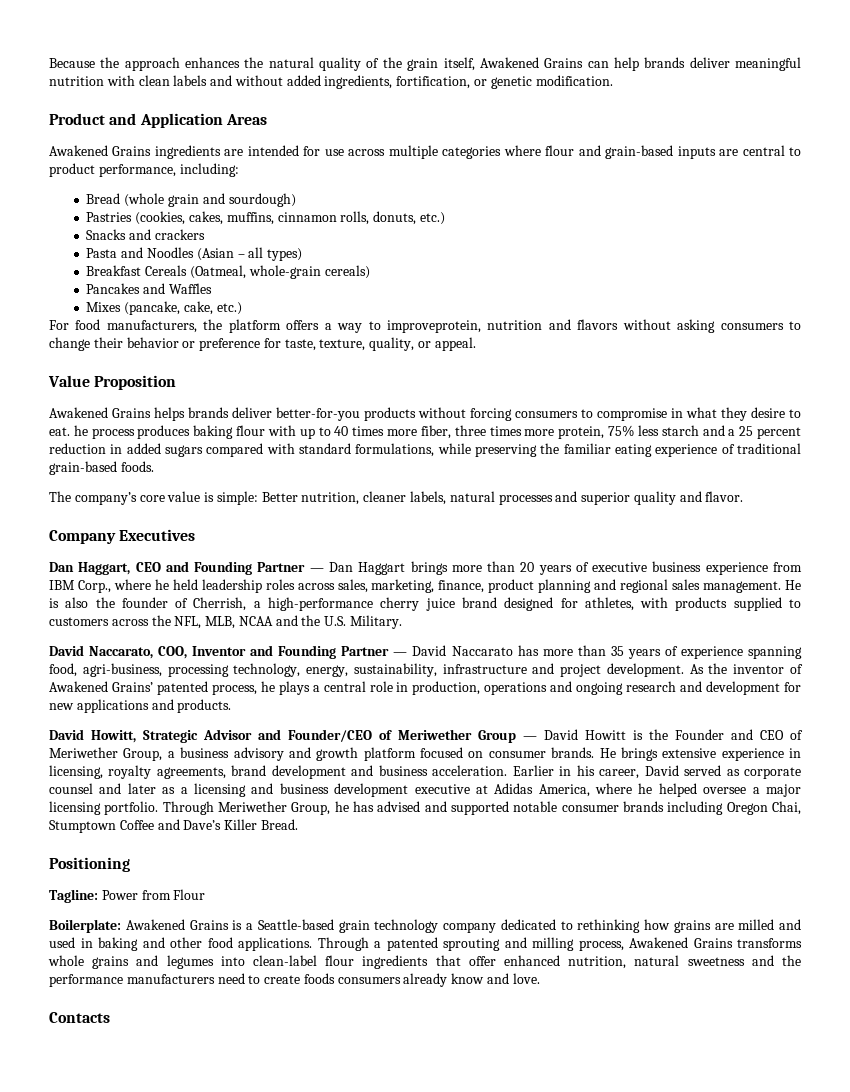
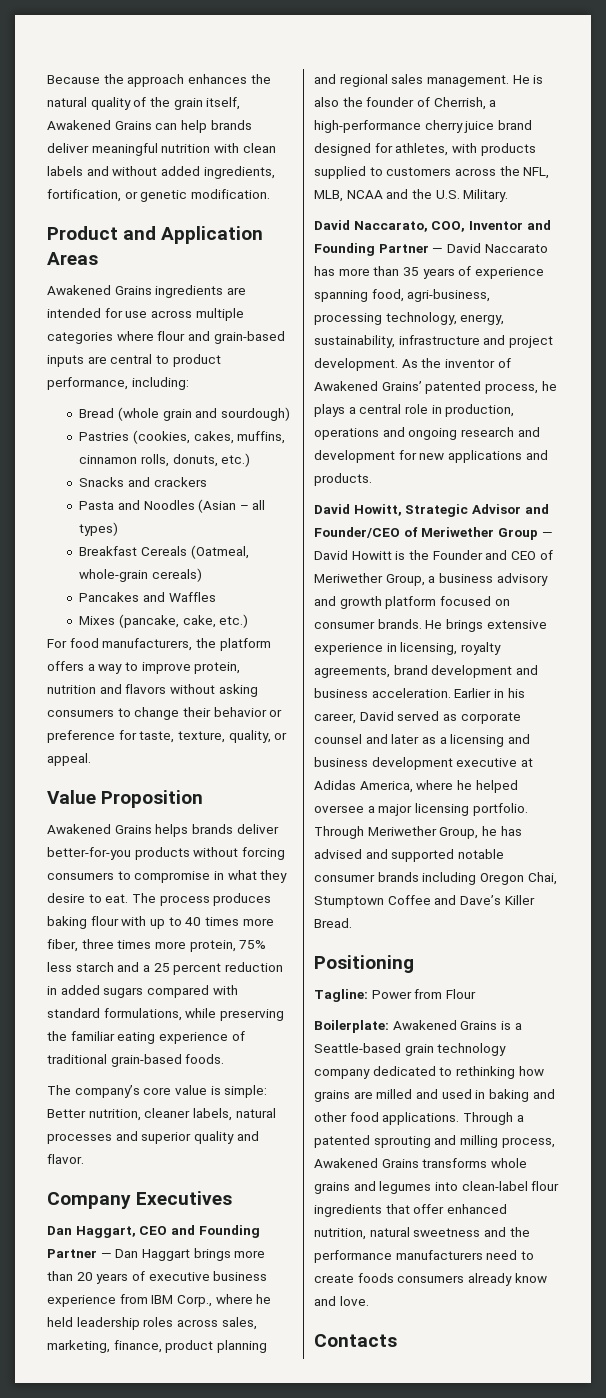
- For food manufacturers, the platform offers a way to improveprotein, nutrition and flavors without asking consumers to change their behavior or preference for taste, texture, quality, or appeal.
+ For food manufacturers, the platform offers a way to improve protein, nutrition and flavors without asking consumers to change their behavior or preference for taste, texture, quality, or appeal.
- Awakened Grains helps brands deliver better-for-you products without forcing consumers to compromise in what they desire to eat. he process produces baking flour with up to 40 times more fiber, three times more protein, 75% less starch and a 25 percent reduction in added sugars compared with standard formulations, while preserving the familiar eating experience of traditional grain-based foods.
+ Awakened Grains helps brands deliver better-for-you products without forcing consumers to compromise in what they desire to eat. The process produces baking flour with up to 40 times more fiber, three times more protein, 75% less starch and a 25 percent reduction in added sugars compared with standard formulations, while preserving the familiar eating experience of traditional grain-based foods.

